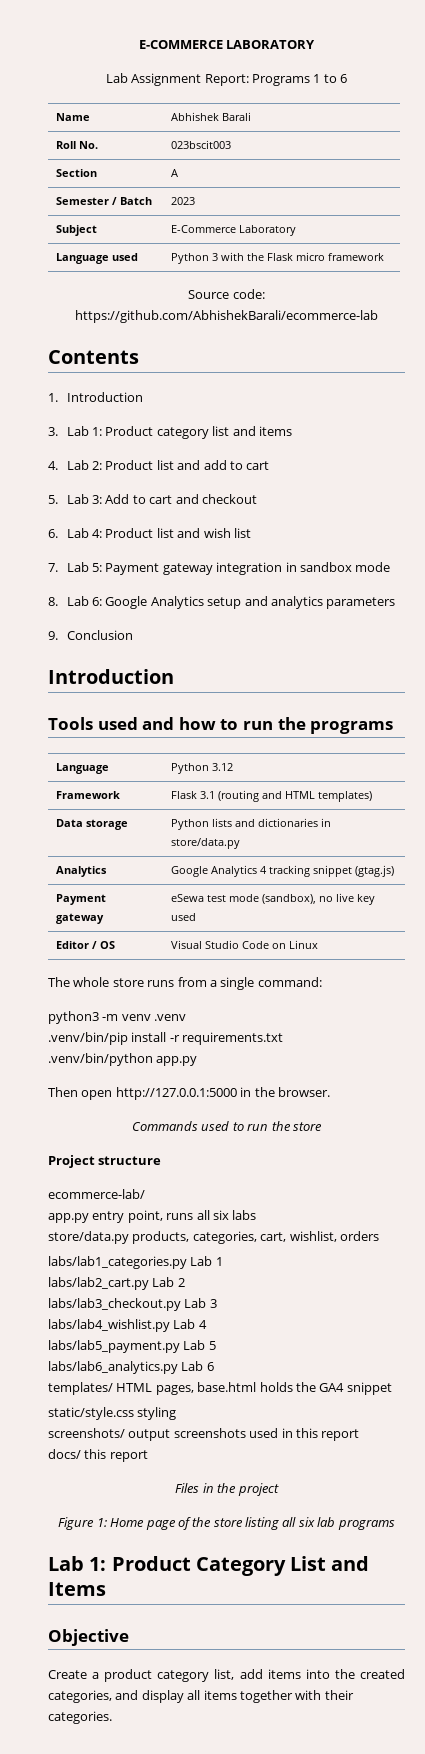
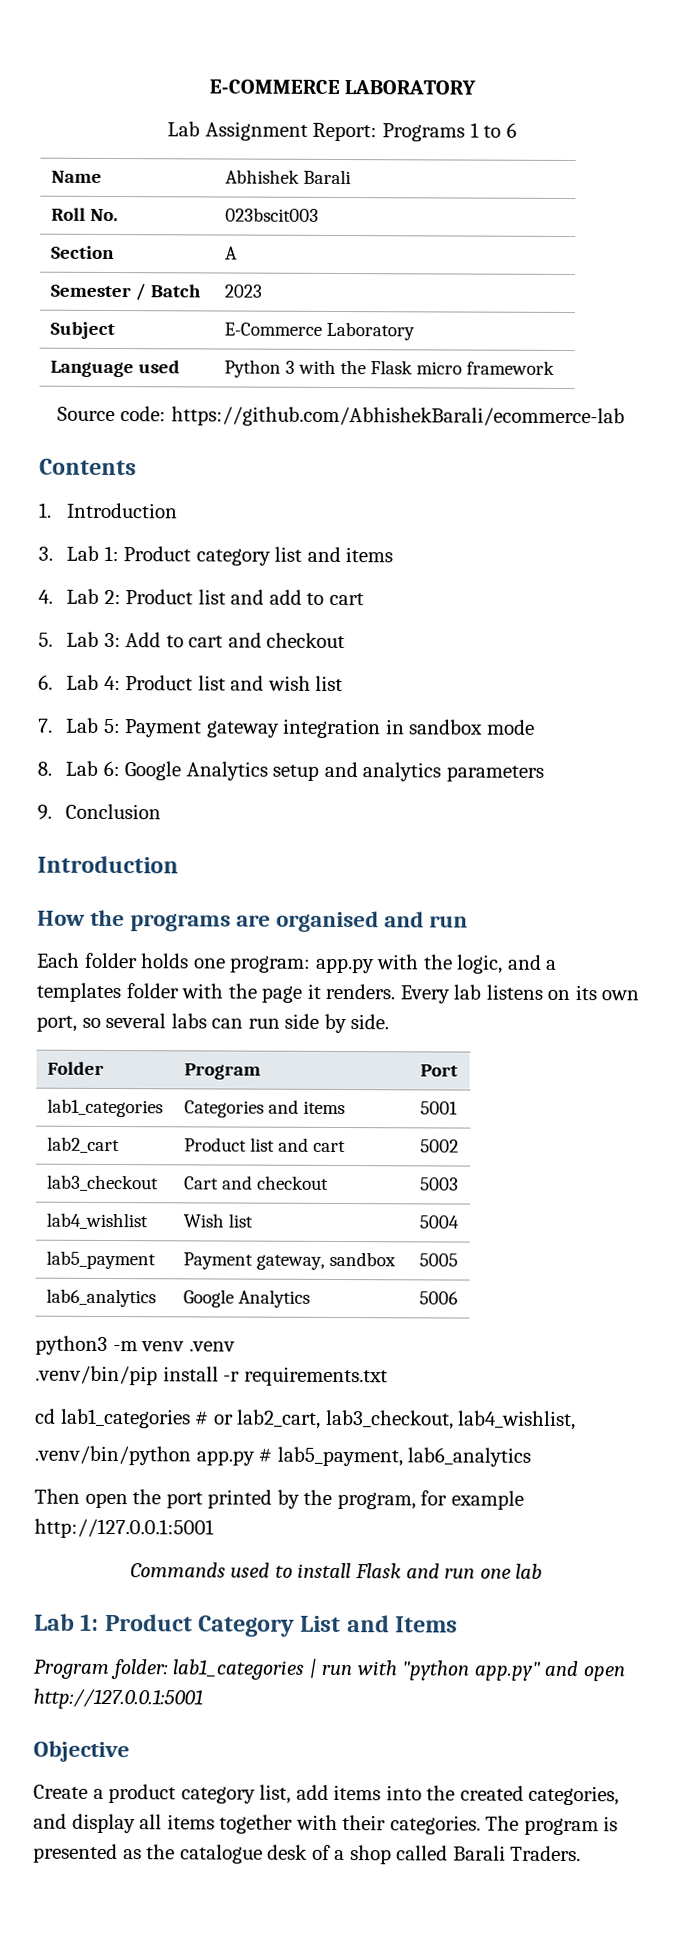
- Tools used and how to run the programs
- Language | Python 3.12
- Framework | Flask 3.1 (routing and HTML templates)
- Data storage | Python lists and dictionaries in store/data.py
- Analytics | Google Analytics 4 tracking snippet (gtag.js)
- Payment gateway | eSewa test mode (sandbox), no live key used
- Editor / OS | Visual Studio Code on Linux
- The whole store runs from a single command:
+ How the programs are organised and run
+ Each folder holds one program: app.py with the logic, and a templates folder with the page it renders. Every lab listens on its own port, so several labs can run side by side.
+ Folder | Program | Port
+ lab1_categories | Categories and items | 5001
+ lab2_cart | Product list and cart | 5002
+ lab3_checkout | Cart and checkout | 5003
+ lab4_wishlist | Wish list | 5004
+ lab5_payment | Payment gateway, sandbox | 5005
+ lab6_analytics | Google Analytics | 5006
+ cd lab1_categories # or lab2_cart, lab3_checkout, lab4_wishlist,
- .venv/bin/python app.py
+ .venv/bin/python app.py # lab5_payment, lab6_analytics
- Then open http://127.0.0.1:5000 in the browser.
- Commands used to run the store
- Project structure
- ecommerce-lab/
- app.py entry point, runs all six labs
- store/data.py products, categories, cart, wishlist, orders
- labs/lab1_categories.py Lab 1
- labs/lab2_cart.py Lab 2
- labs/lab3_checkout.py Lab 3
- labs/lab4_wishlist.py Lab 4
- labs/lab5_payment.py Lab 5
- labs/lab6_analytics.py Lab 6
- templates/ HTML pages, base.html holds the GA4 snippet
- static/style.css styling
- screenshots/ output screenshots used in this report
- docs/ this report
- Files in the project
- Figure 1: Home page of the store listing all six lab programs
+ Then open the port printed by the program, for example http://127.0.0.1:5001
+ Commands used to install Flask and run one lab
+ Program folder: lab1_categories | run with "python app.py" and open http://127.0.0.1:5001
+ The program is presented as the catalogue desk of a shop called Barali Traders.

